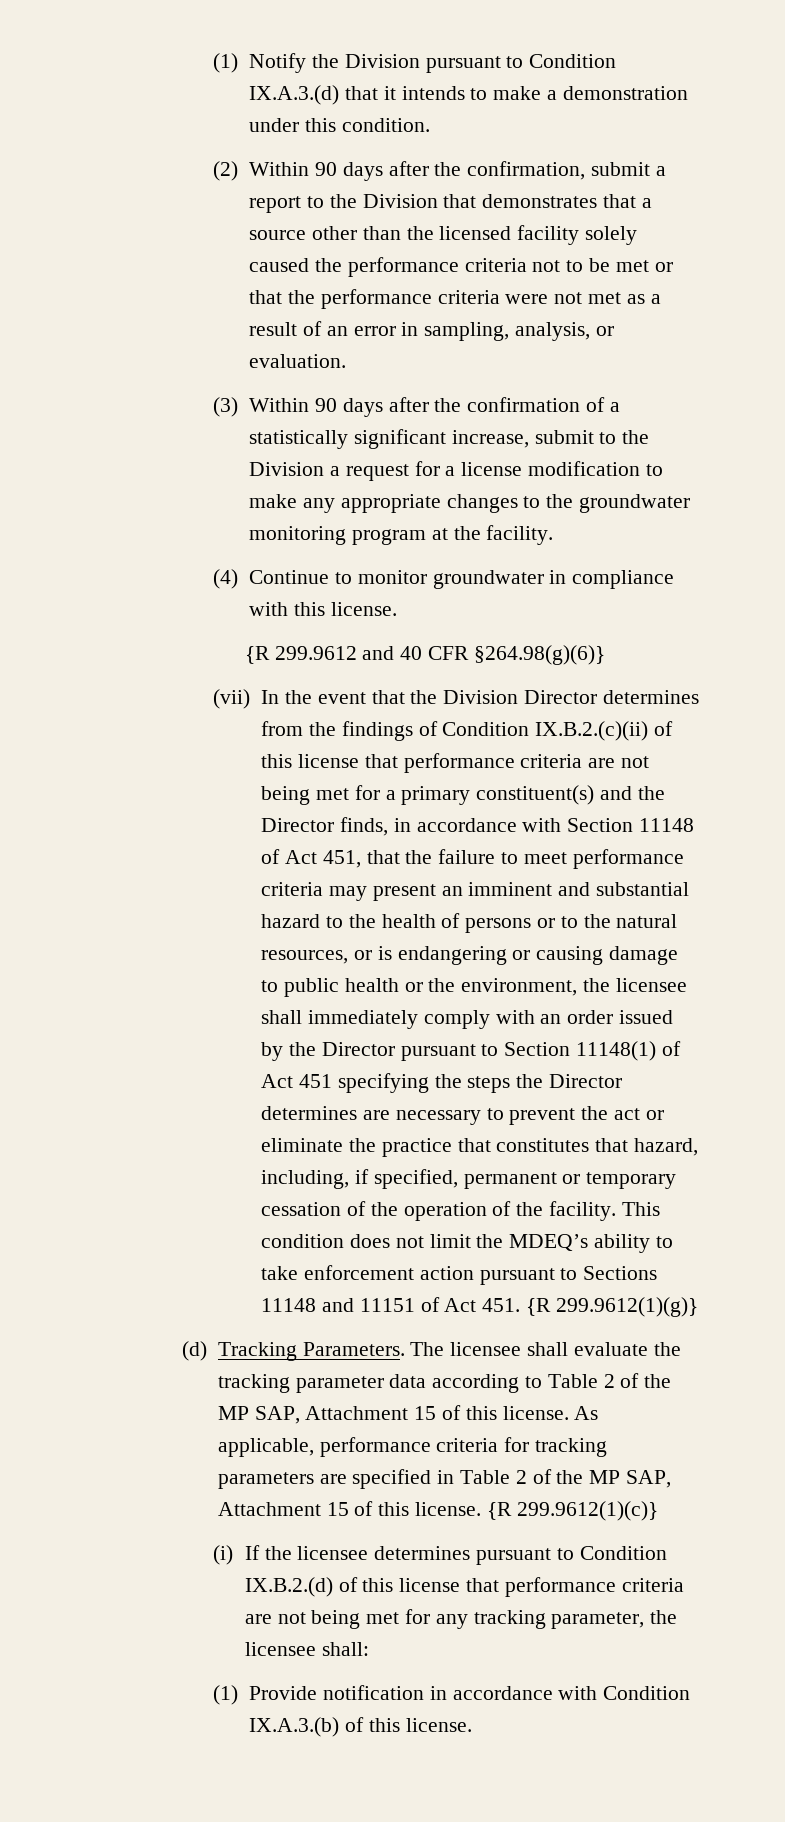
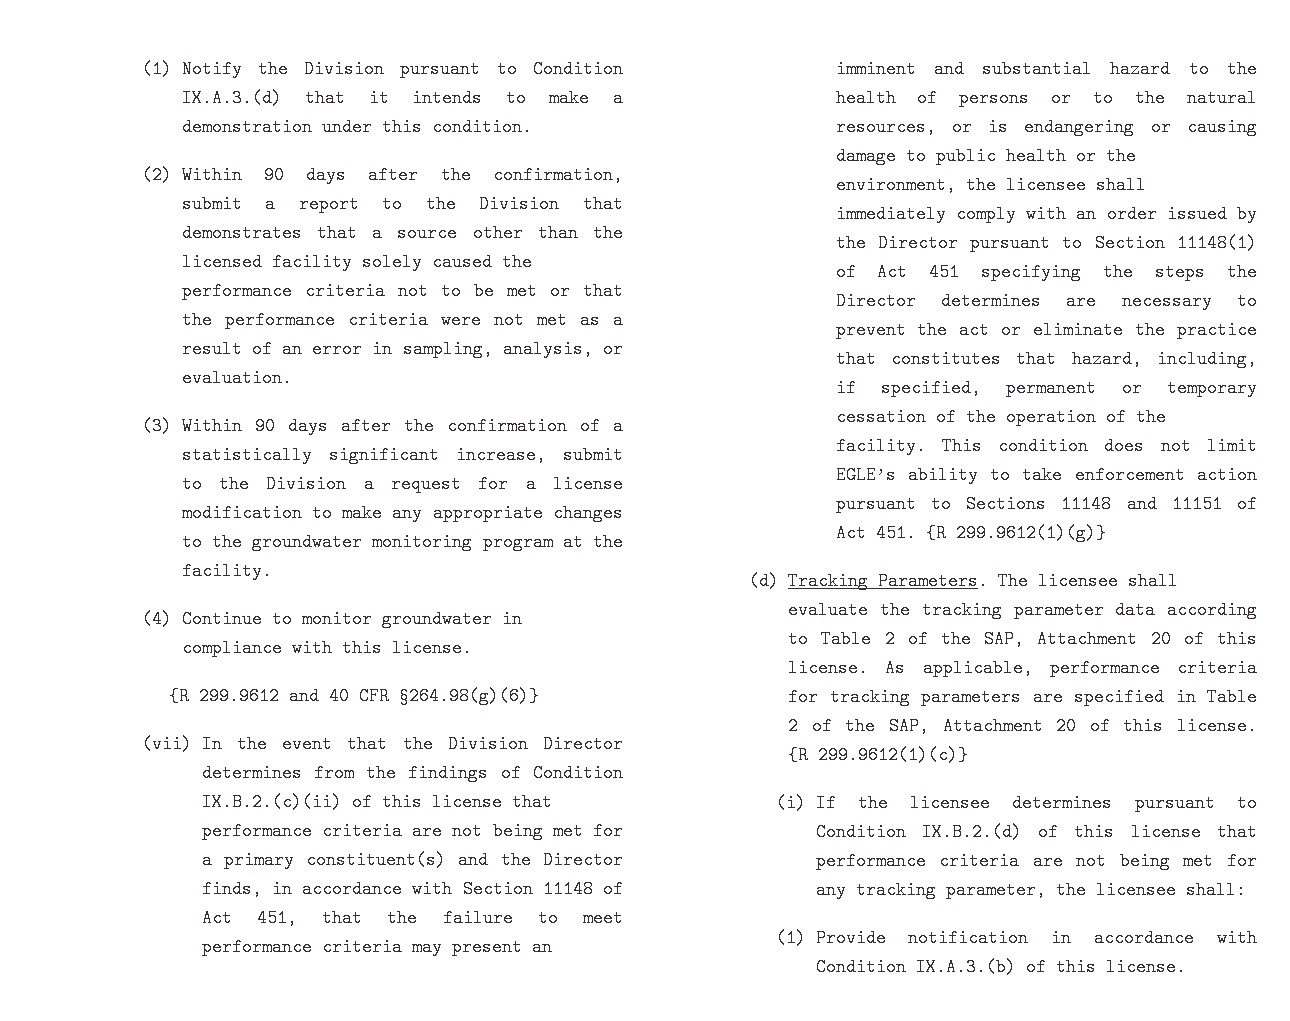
- This condition does not limit the MDEQ’s ability to take enforcement action pursuant to Sections 11148 and 11151 of Act 451. {R 299.9612(1)(g)}
+ This condition does not limit EGLE’s ability to take enforcement action pursuant to Sections 11148 and 11151 of Act 451. {R 299.9612(1)(g)}
- The licensee shall evaluate the tracking parameter data according to Table 2 of the MP SAP, Attachment 15 of this license.
+ The licensee shall evaluate the tracking parameter data according to Table 2 of the SAP, Attachment 20 of this license.
- As applicable, performance criteria for tracking parameters are specified in Table 2 of the MP SAP, Attachment 15 of this license.
+ As applicable, performance criteria for tracking parameters are specified in Table 2 of the SAP, Attachment 20 of this license.

